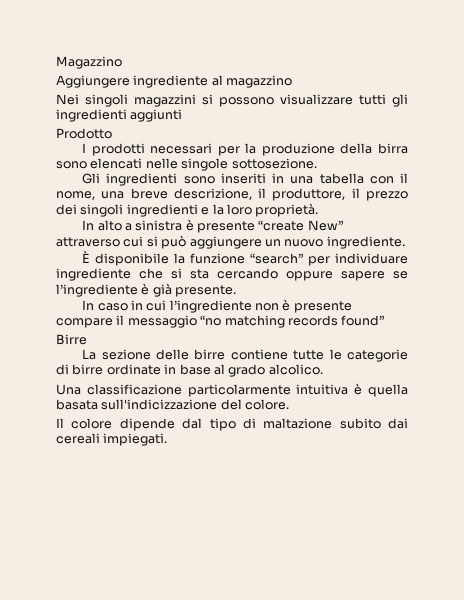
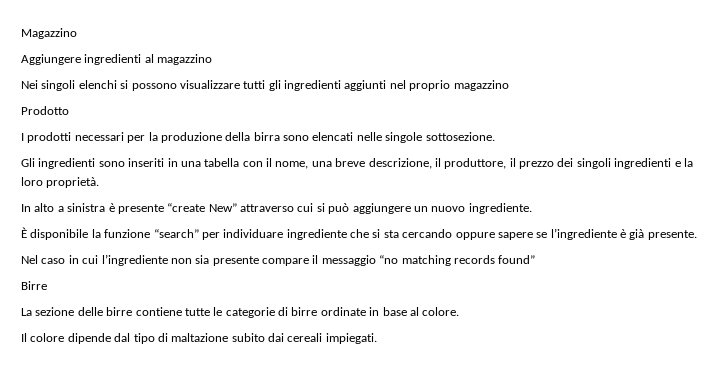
- Aggiungere ingrediente al magazzino
+ Aggiungere ingredienti al magazzino
- Nei singoli magazzini si possono visualizzare tutti gli ingredienti aggiunti
+ Nei singoli elenchi si possono visualizzare tutti gli ingredienti aggiunti nel proprio magazzino
- In caso in cui l’ingrediente non è presente compare il messaggio “no matching records found”
+ Nel caso in cui l’ingrediente non sia presente compare il messaggio “no matching records found”
- La sezione delle birre contiene tutte le categorie di birre ordinate in base al grado alcolico.
- Una classificazione particolarmente intuitiva è quella basata sull'indicizzazione del colore.
+ La sezione delle birre contiene tutte le categorie di birre ordinate in base al colore.

